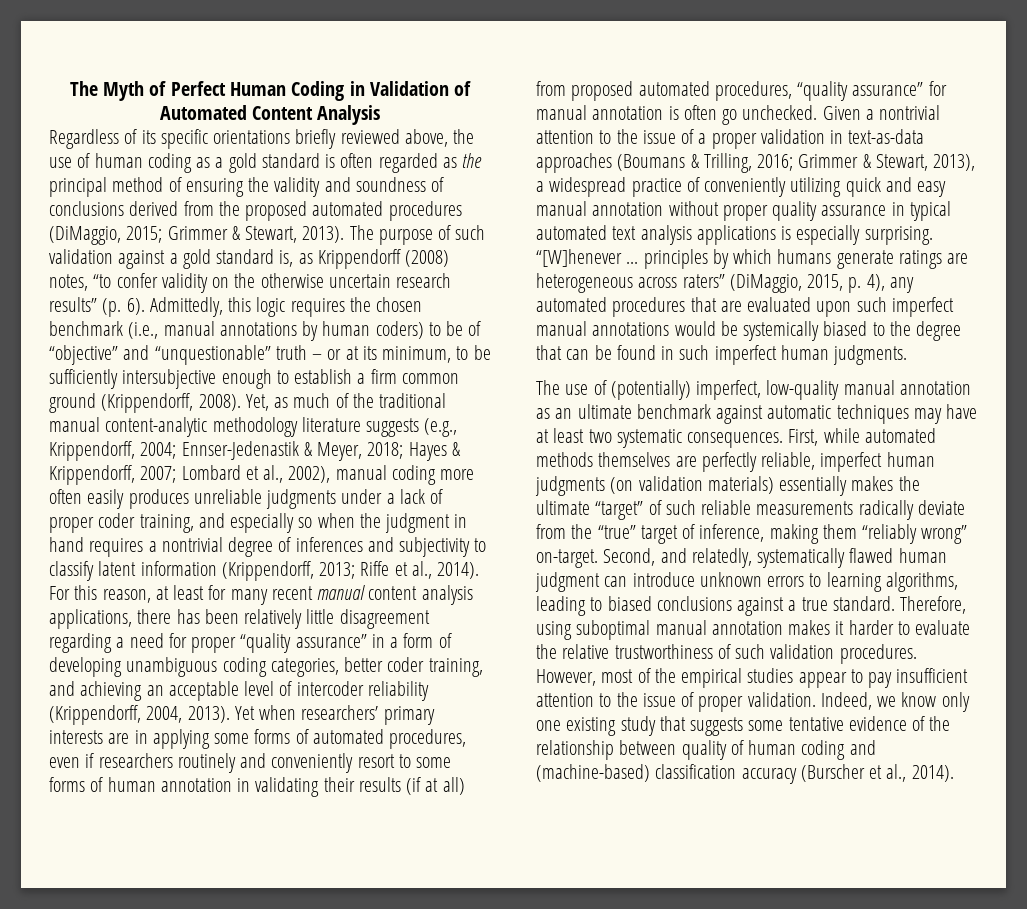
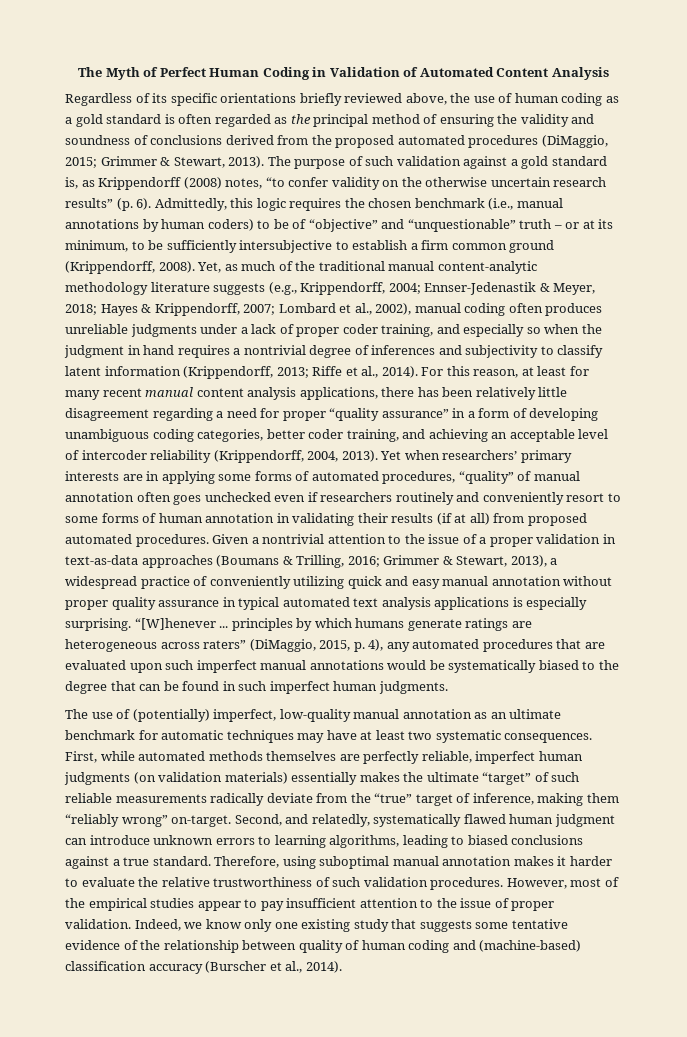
- Admittedly, this logic requires the chosen benchmark (i.e., manual annotations by human coders) to be of “objective” and “unquestionable” truth – or at its minimum, to be sufficiently intersubjective enough to establish a firm common ground (Krippendorff, 2008).
+ Admittedly, this logic requires the chosen benchmark (i.e., manual annotations by human coders) to be of “objective” and “unquestionable” truth – or at its minimum, to be sufficiently intersubjective to establish a firm common ground (Krippendorff, 2008).
- Lombard et al., 2002), manual coding more often easily produces unreliable judgments under a lack of proper coder training, and especially so when the judgment in hand requires a nontrivial degree of inferences and subjectivity to classify latent information (Krippendorff, 2013;
+ Lombard et al., 2002), manual coding often produces unreliable judgments under a lack of proper coder training, and especially so when the judgment in hand requires a nontrivial degree of inferences and subjectivity to classify latent information (Krippendorff, 2013;
- Yet when researchers’ primary interests are in applying some forms of automated procedures, even if researchers routinely and conveniently resort to some forms of human annotation in validating their results (if at all) from proposed automated procedures, “quality assurance” for manual annotation is often go unchecked.
+ Yet when researchers’ primary interests are in applying some forms of automated procedures, “quality” of manual annotation often goes unchecked even if researchers routinely and conveniently resort to some forms of human annotation in validating their results (if at all) from proposed automated procedures.
- “[W]henever ... principles by which humans generate ratings are heterogeneous across raters” (DiMaggio, 2015, p. 4), any automated procedures that are evaluated upon such imperfect manual annotations would be systemically biased to the degree that can be found in such imperfect human judgments.
+ “[W]henever ... principles by which humans generate ratings are heterogeneous across raters” (DiMaggio, 2015, p. 4), any automated procedures that are evaluated upon such imperfect manual annotations would be systematically biased to the degree that can be found in such imperfect human judgments.
- The use of (potentially) imperfect, low-quality manual annotation as an ultimate benchmark against automatic techniques may have at least two systematic consequences.
+ The use of (potentially) imperfect, low-quality manual annotation as an ultimate benchmark for automatic techniques may have at least two systematic consequences.

